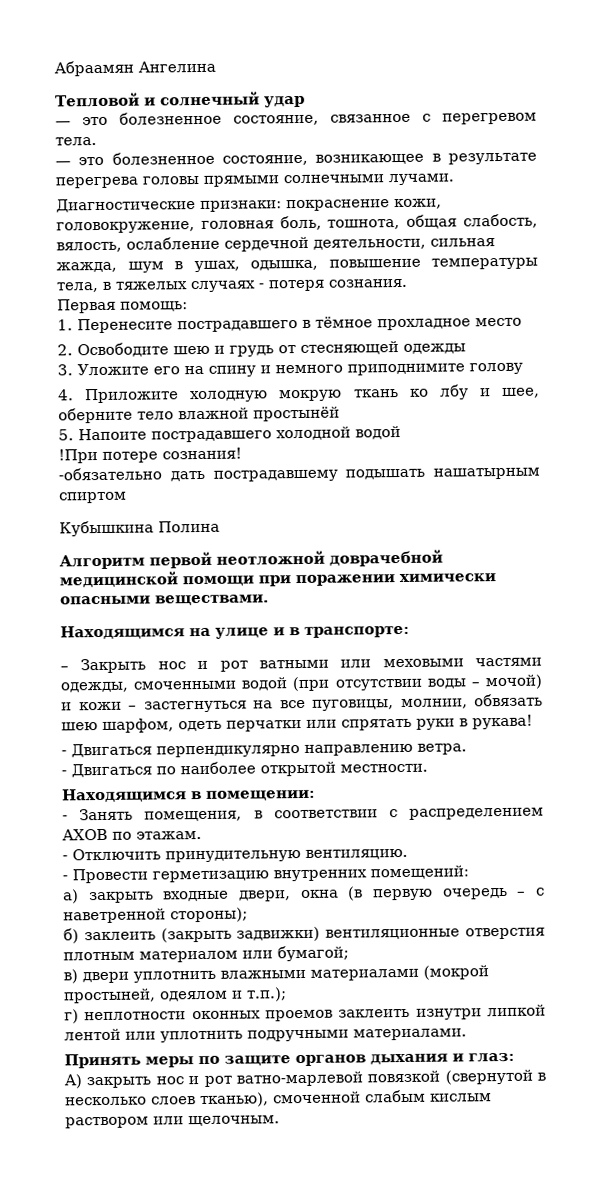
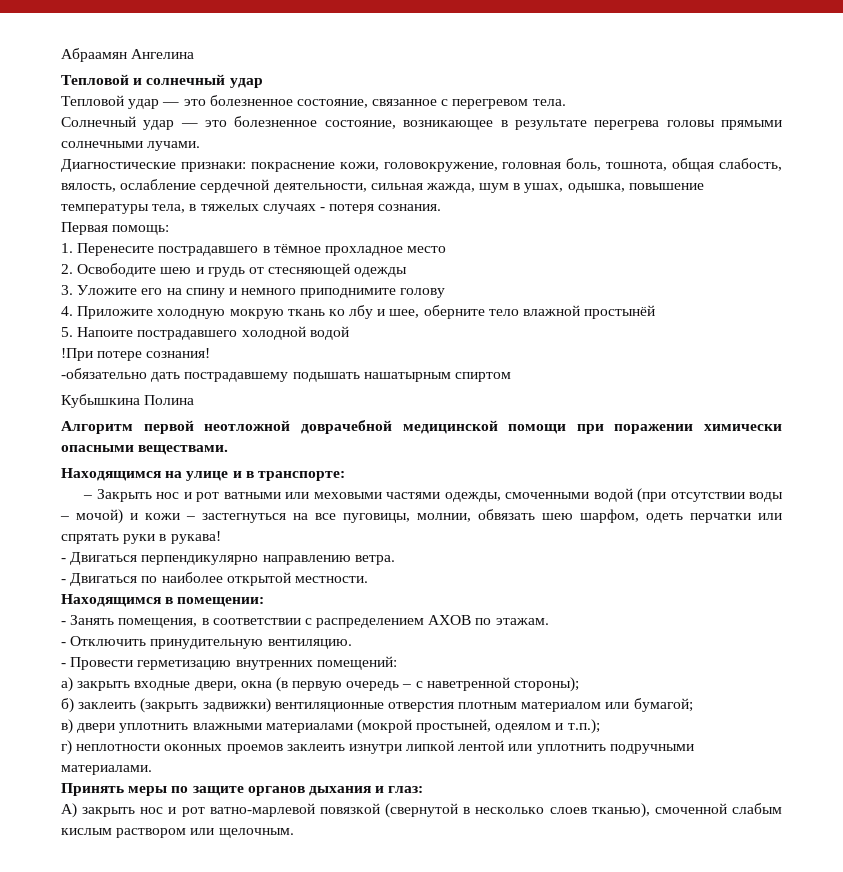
- — это болезненное состояние, связанное с перегревом тела.
+ Тепловой удар — это болезненное состояние, связанное с перегревом тела.
- — это болезненное состояние, возникающее в результате перегрева головы прямыми солнечными лучами.
+ Солнечный удар — это болезненное состояние, возникающее в результате перегрева головы прямыми солнечными лучами.

